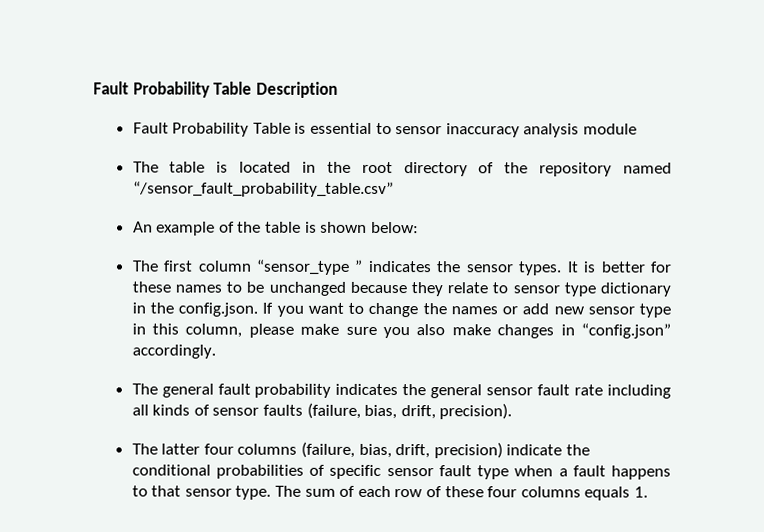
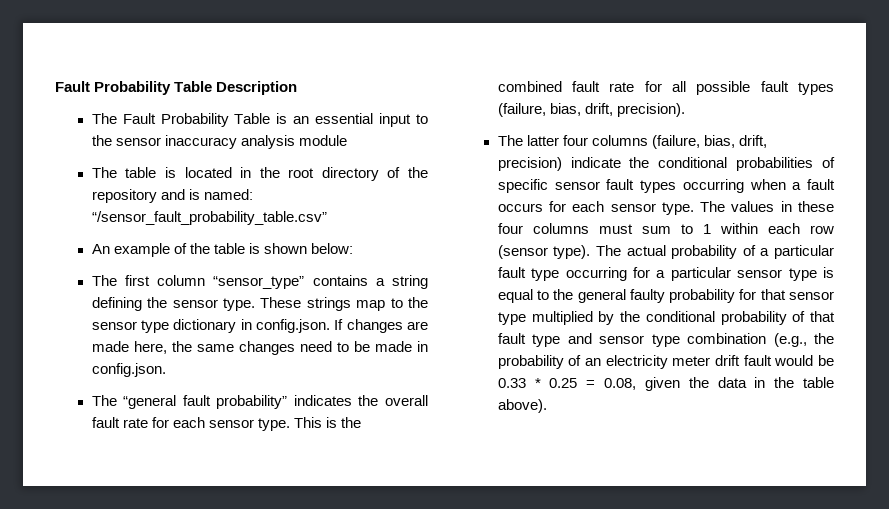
- Fault Probability Table is essential to sensor inaccuracy analysis module
+ The Fault Probability Table is an essential input to the sensor inaccuracy analysis module
- The table is located in the root directory of the repository named “/sensor_fault_probability_table.csv”
+ The table is located in the root directory of the repository and is named: “/sensor_fault_probability_table.csv”
- The first column “sensor_type ” indicates the sensor types. It is better for these names to be unchanged because they relate to sensor type dictionary in the config.json. If you want to change the names or add new sensor type in this column, please make sure you also make changes in “config.json” accordingly.
- The general fault probability indicates the general sensor fault rate including all kinds of sensor faults (failure, bias, drift, precision).
+ The first column “sensor_type” contains a string defining the sensor type. These strings map to the sensor type dictionary in config.json. If changes are made here, the same changes need to be made in config.json.
+ The “general fault probability” indicates the overall fault rate for each sensor type. This is the combined fault rate for all possible fault types (failure, bias, drift, precision).
- The latter four columns (failure, bias, drift, precision) indicate the conditional probabilities of specific sensor fault type when a fault happens to that sensor type. The sum of each row of these four columns equals 1.
+ The latter four columns (failure, bias, drift, precision) indicate the conditional probabilities of specific sensor fault types occurring when a fault occurs for each sensor type. The values in these four columns must sum to 1 within each row (sensor type). The actual probability of a particular fault type occurring for a particular sensor type is equal to the general faulty probability for that sensor type multiplied by the conditional probability of that fault type and sensor type combination (e.g., the probability of an electricity meter drift fault would be 0.33 * 0.25 = 0.08, given the data in the table above).

